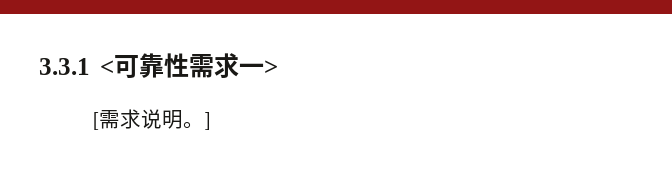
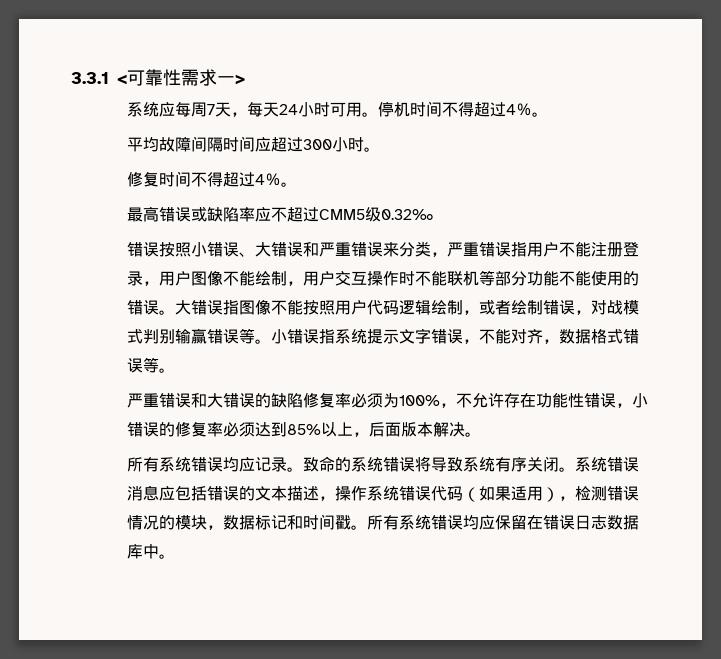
- [需求说明。]
+ 系统应每周7天，每天24小时可用。停机时间不得超过4％。
+ 平均故障间隔时间应超过300小时。
+ 修复时间不得超过4％。
+ 最高错误或缺陷率应不超过CMM5级0.32‰
+ 错误按照小错误、大错误和严重错误来分类，严重错误指用户不能注册登录，用户图像不能绘制，用户交互操作时不能联机等部分功能不能使用的错误。大错误指图像不能按照用户代码逻辑绘制，或者绘制错误，对战模式判别输赢错误等。小错误指系统提示文字错误，不能对齐，数据格式错误等。
+ 严重错误和大错误的缺陷修复率必须为100%，不允许存在功能性错误，小错误的修复率必须达到85%以上，后面版本解决。
+ 所有系统错误均应记录。致命的系统错误将导致系统有序关闭。系统错误消息应包括错误的文本描述，操作系统错误代码（如果适用），检测错误情况的模块，数据标记和时间戳。所有系统错误均应保留在错误日志数据库中。

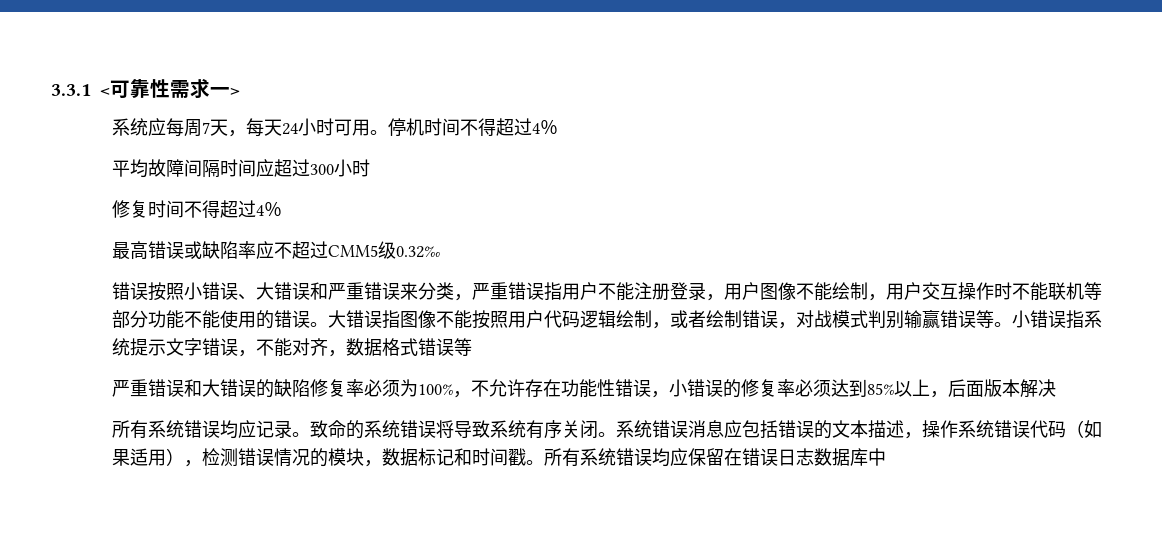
- 停机时间不得超过4％。
+ 停机时间不得超过4％
- 平均故障间隔时间应超过300小时。
+ 平均故障间隔时间应超过300小时
- 修复时间不得超过4％。
+ 修复时间不得超过4％
- 小错误指系统提示文字错误，不能对齐，数据格式错误等。
+ 小错误指系统提示文字错误，不能对齐，数据格式错误等
- 严重错误和大错误的缺陷修复率必须为100%，不允许存在功能性错误，小错误的修复率必须达到85%以上，后面版本解决。
+ 严重错误和大错误的缺陷修复率必须为100%，不允许存在功能性错误，小错误的修复率必须达到85%以上，后面版本解决
- 所有系统错误均应保留在错误日志数据库中。
+ 所有系统错误均应保留在错误日志数据库中

